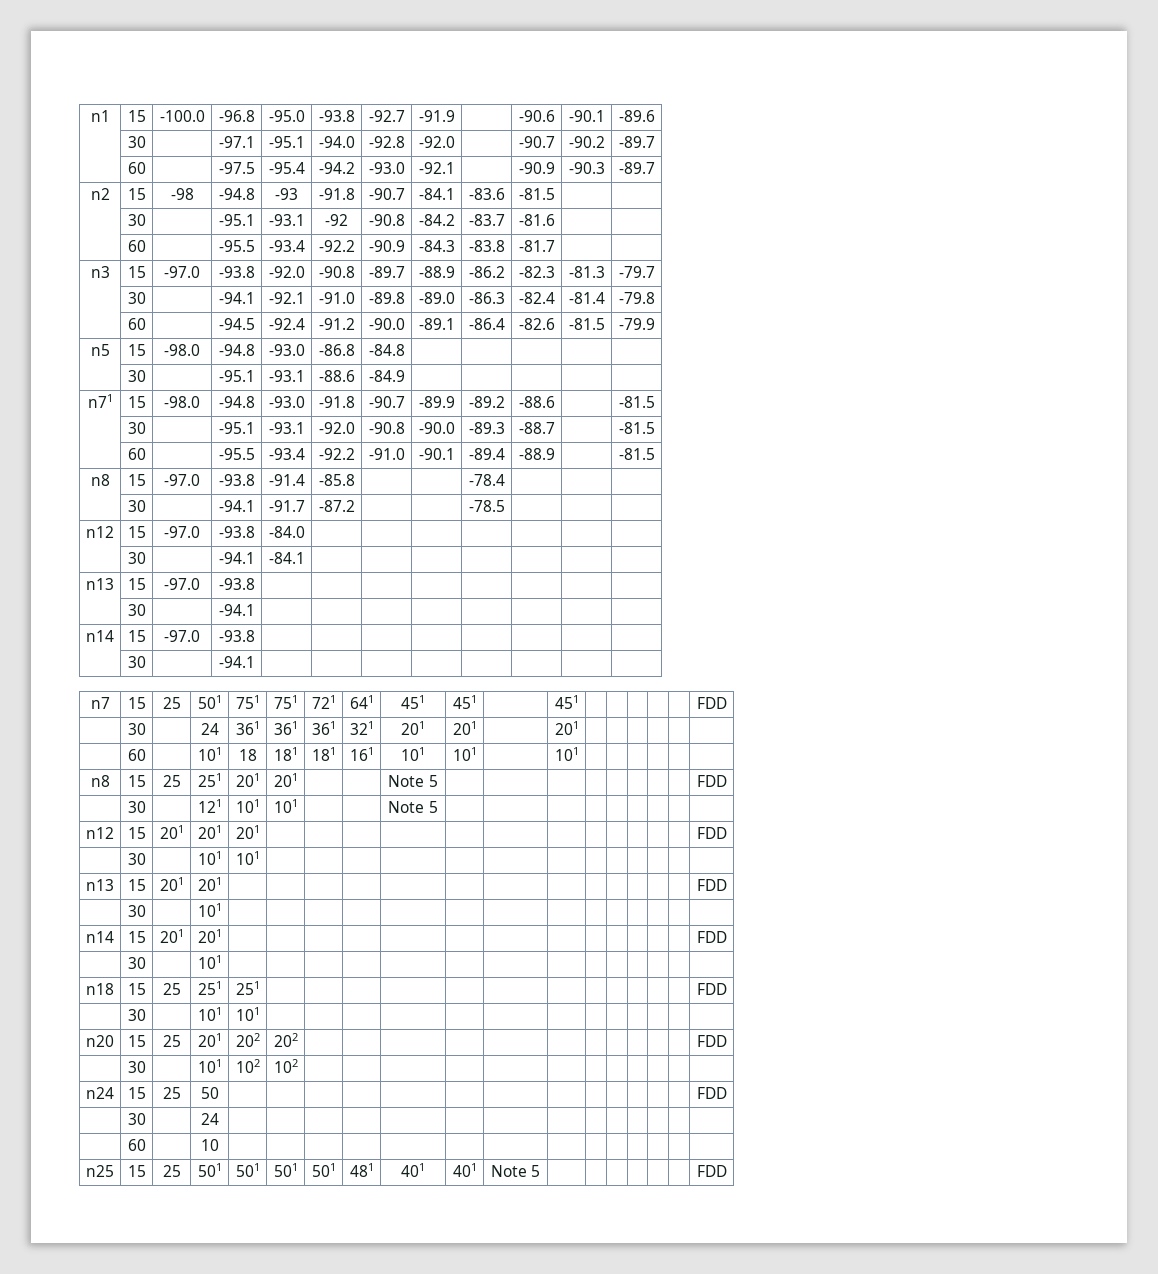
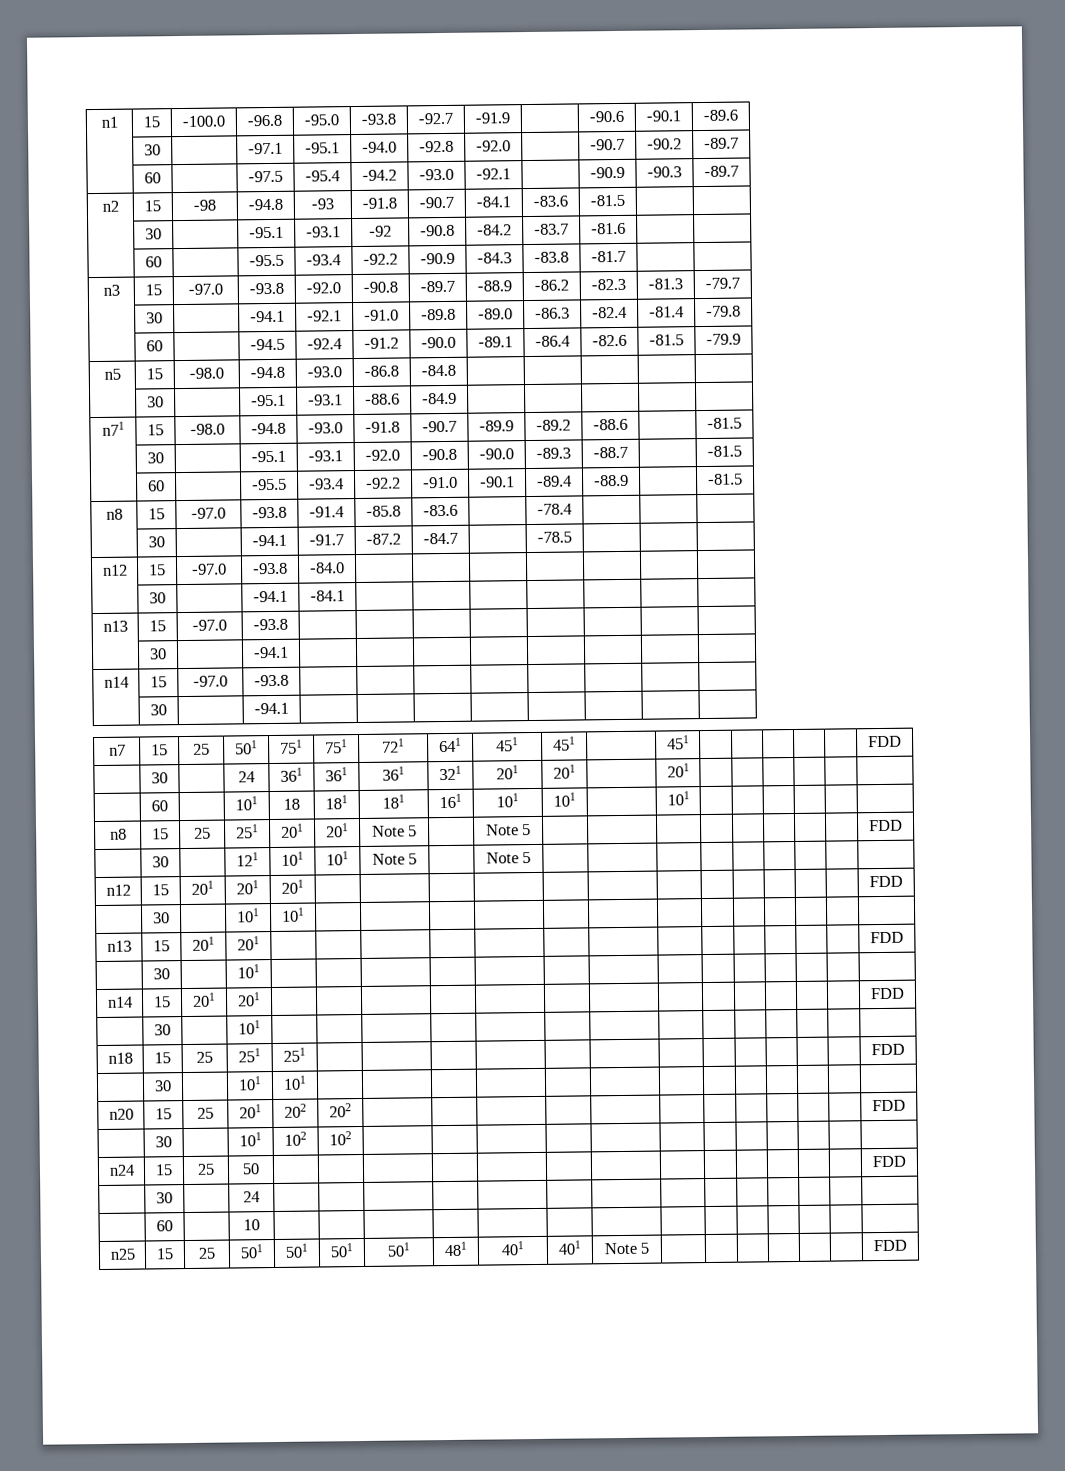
- n8 | 15 | -97.0 | -93.8 | -91.4 | -85.8 | | | -78.4 | | |
+ n8 | 15 | -97.0 | -93.8 | -91.4 | -85.8 | -83.6 | | -78.4 | | |
- | 30 | | -94.1 | -91.7 | -87.2 | | | -78.5 | | |
+ | 30 | | -94.1 | -91.7 | -87.2 | -84.7 | | -78.5 | | |
- n8 | 15 | 25 | 251 | 201 | 201 | | | Note 5 | | | | | | | | | FDD
+ n8 | 15 | 25 | 251 | 201 | 201 | Note 5 | | Note 5 | | | | | | | | | FDD
- | 30 | | 121 | 101 | 101 | | | Note 5 | | | | | | | | |
+ | 30 | | 121 | 101 | 101 | Note 5 | | Note 5 | | | | | | | | |

